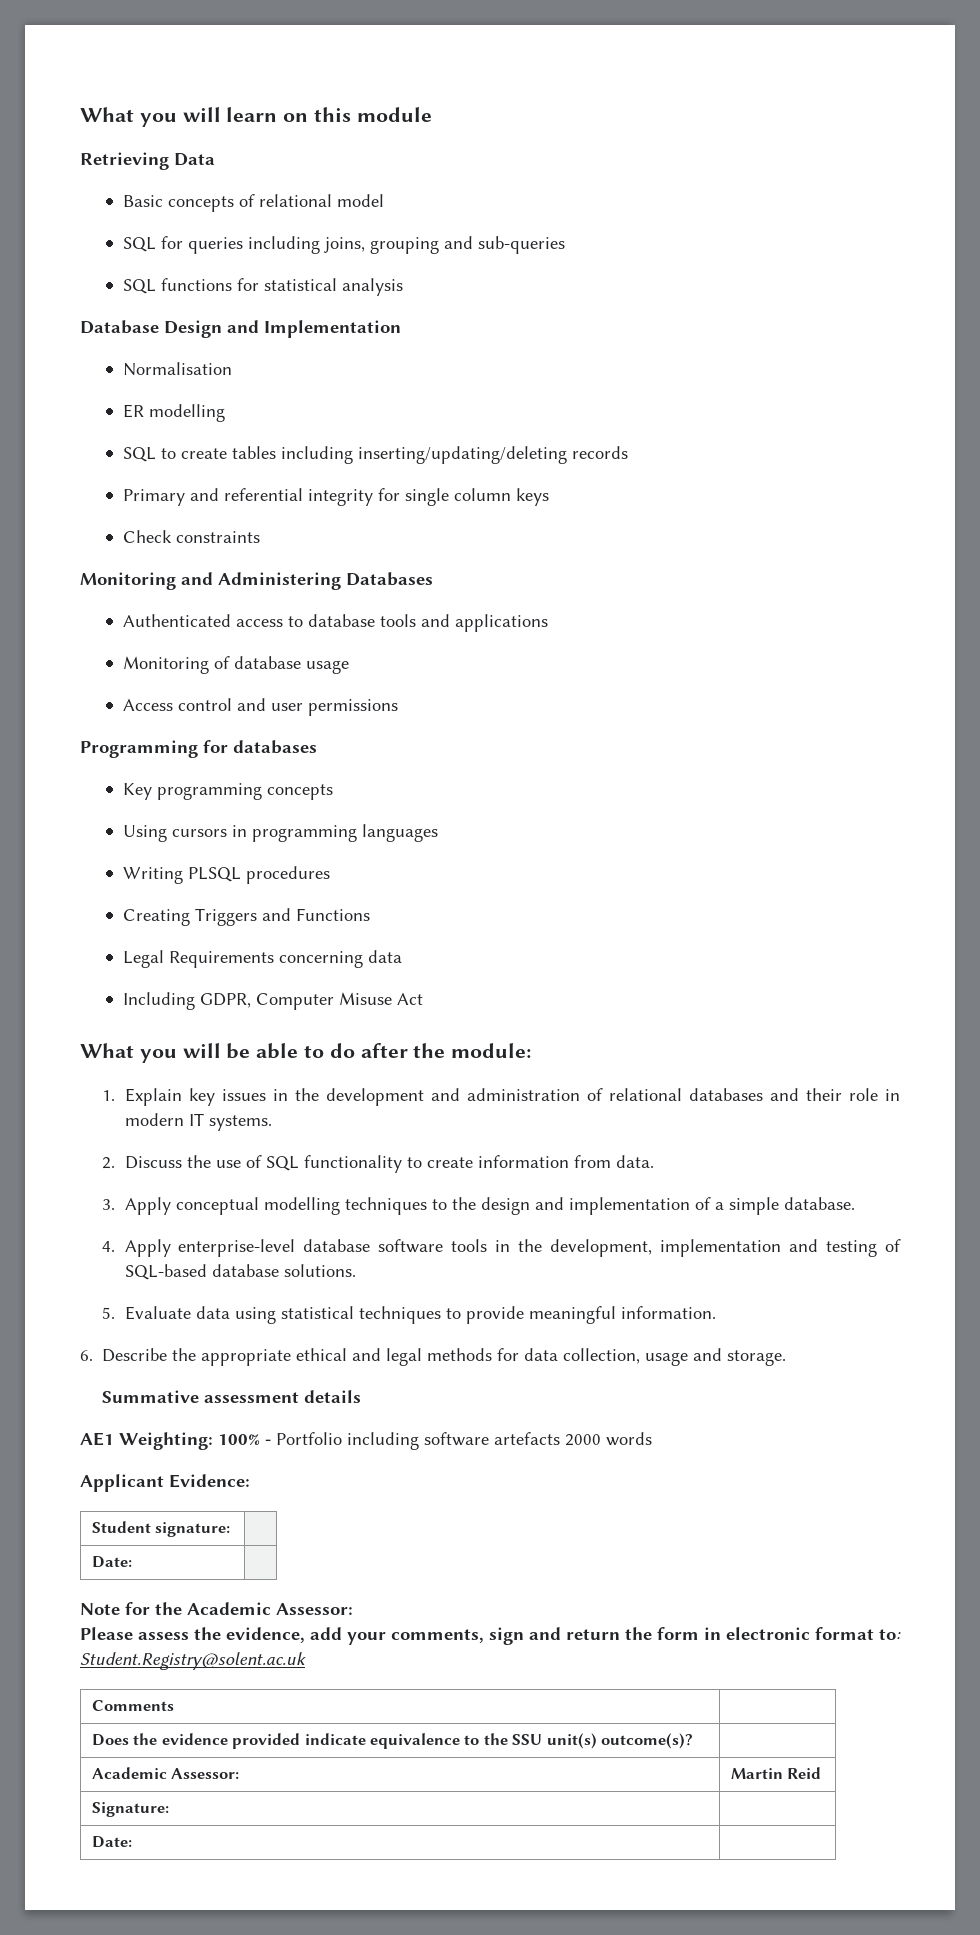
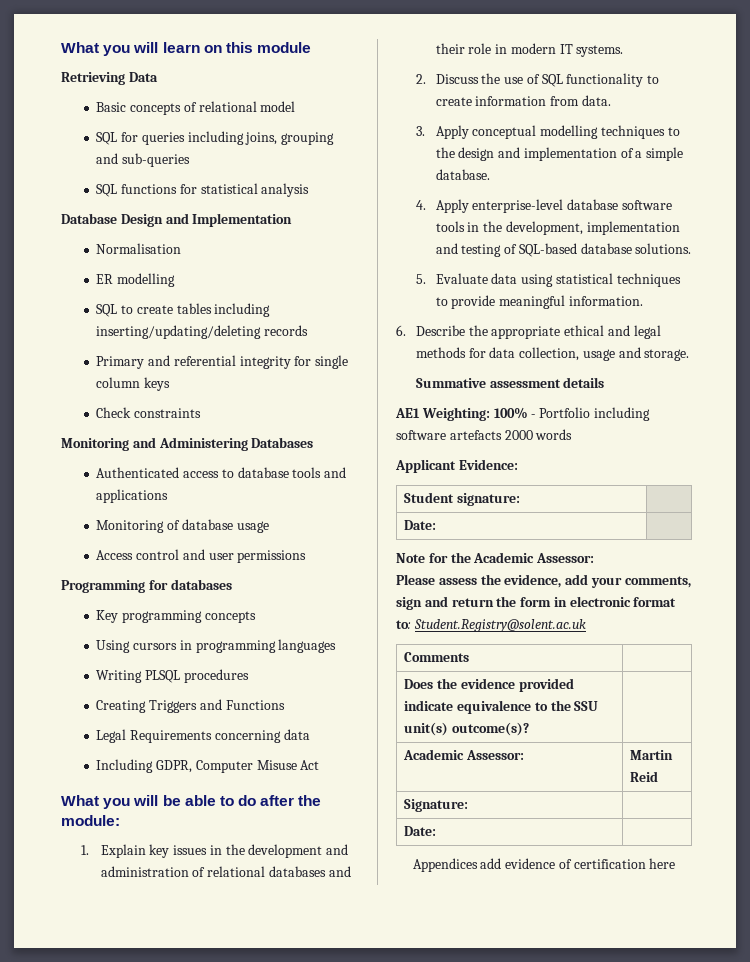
+ Appendices add evidence of certification here

